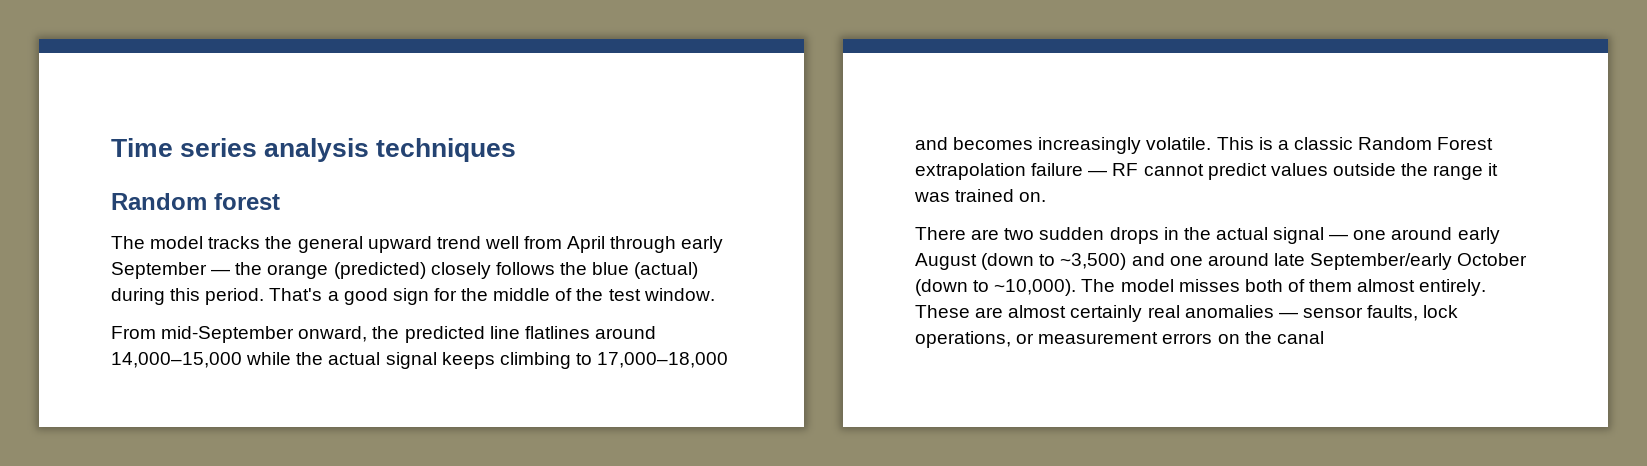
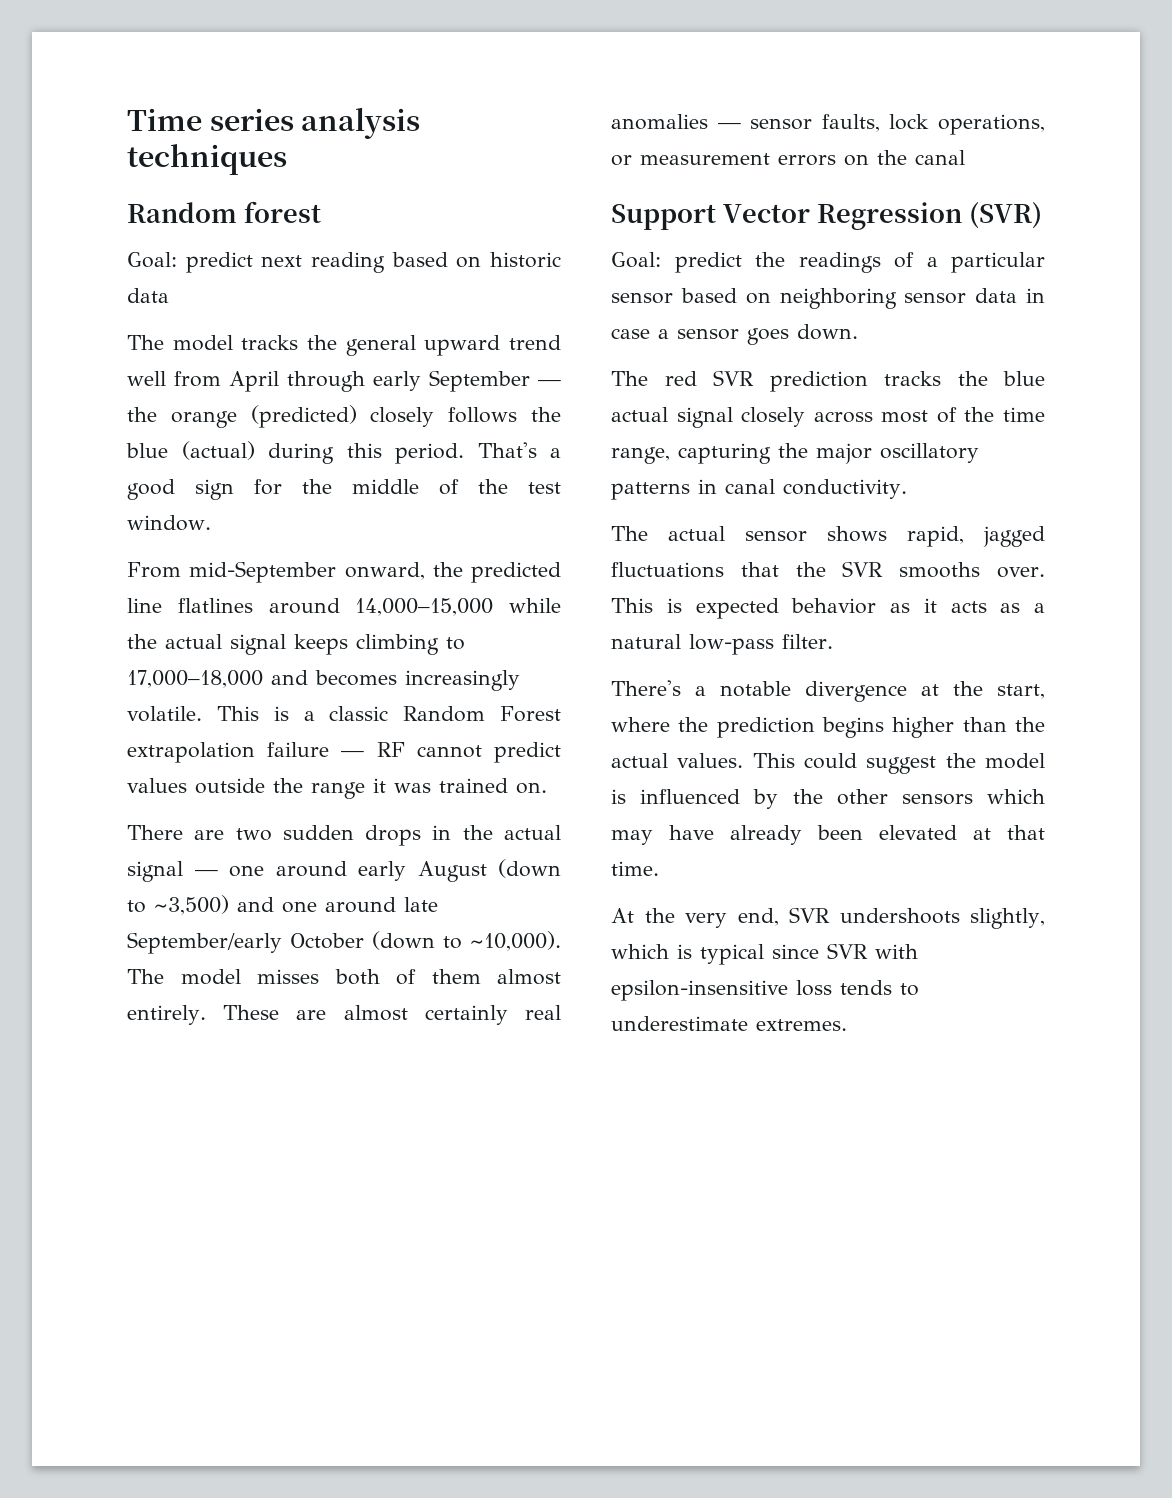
+ Goal: predict next reading based on historic data
+ Support Vector Regression (SVR)
+ Goal: predict the readings of a particular sensor based on neighboring sensor data in case a sensor goes down.
+ The red SVR prediction tracks the blue actual signal closely across most of the time range, capturing the major oscillatory patterns in canal conductivity.
+ The actual sensor shows rapid, jagged fluctuations that the SVR smooths over. This is expected behavior as it acts as a natural low-pass filter.
+ There's a notable divergence at the start, where the prediction begins higher than the actual values. This could suggest the model is influenced by the other sensors which may have already been elevated at that time.
+ At the very end, SVR undershoots slightly, which is typical since SVR with epsilon-insensitive loss tends to underestimate extremes.

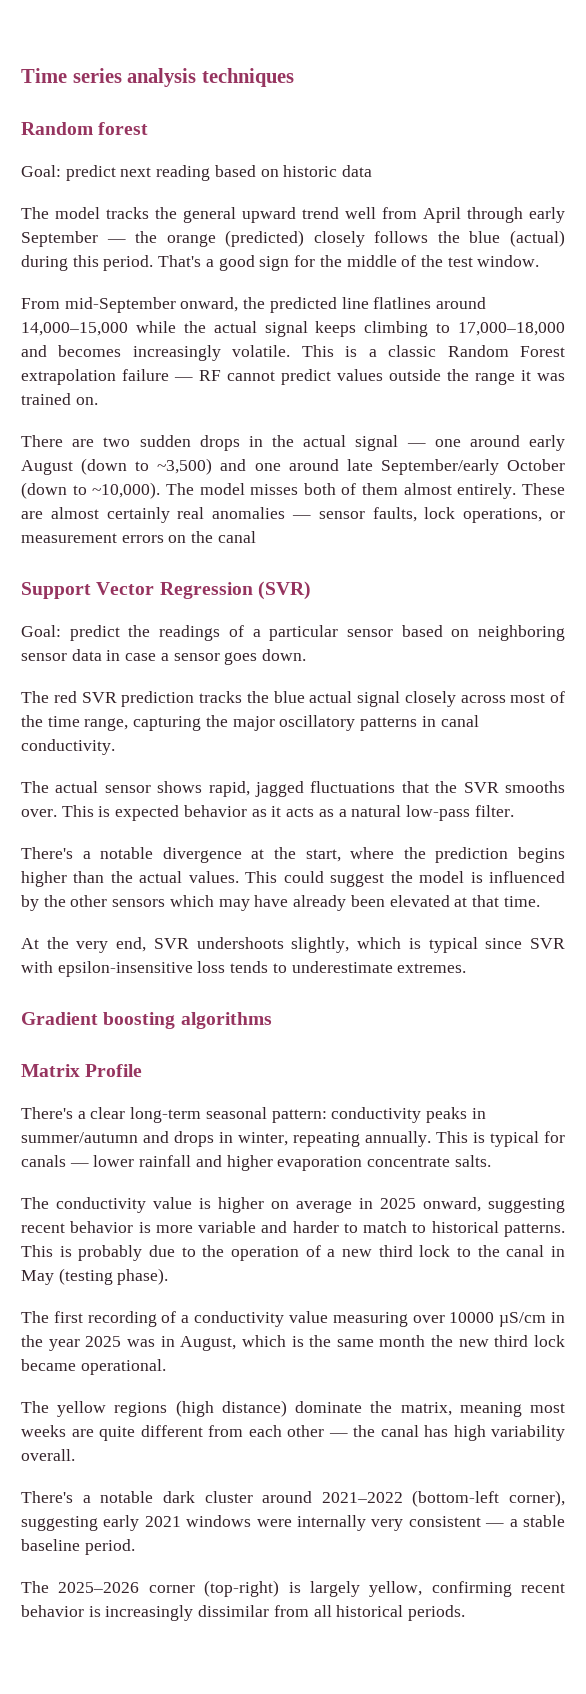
+ Gradient boosting algorithms
+ Matrix Profile
+ There's a clear long-term seasonal pattern: conductivity peaks in summer/autumn and drops in winter, repeating annually. This is typical for canals — lower rainfall and higher evaporation concentrate salts.
+ The conductivity value is higher on average in 2025 onward, suggesting recent behavior is more variable and harder to match to historical patterns. This is probably due to the operation of a new third lock to the canal in May (testing phase).
+ The first recording of a conductivity value measuring over 10000 µS/cm in the year 2025 was in August, which is the same month the new third lock became operational.
+ The yellow regions (high distance) dominate the matrix, meaning most weeks are quite different from each other — the canal has high variability overall.
+ There's a notable dark cluster around 2021–2022 (bottom-left corner), suggesting early 2021 windows were internally very consistent — a stable baseline period.
+ The 2025–2026 corner (top-right) is largely yellow, confirming recent behavior is increasingly dissimilar from all historical periods.

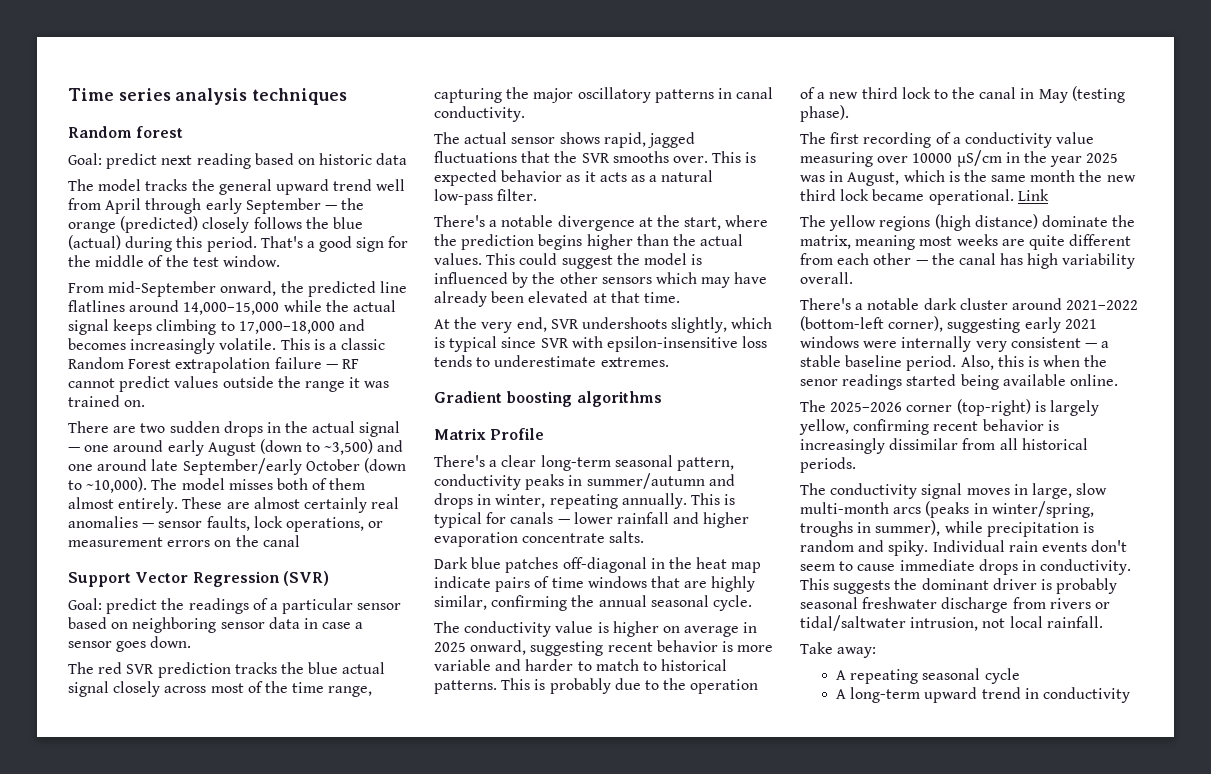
- There's a clear long-term seasonal pattern: conductivity peaks in summer/autumn and drops in winter, repeating annually.
+ There's a clear long-term seasonal pattern, conductivity peaks in summer/autumn and drops in winter, repeating annually.
+ Dark blue patches off-diagonal in the heat map indicate pairs of time windows that are highly similar, confirming the annual seasonal cycle.
+ Link
+ Also, this is when the senor readings started being available online.
+ The conductivity signal moves in large, slow multi-month arcs (peaks in winter/spring, troughs in summer), while precipitation is random and spiky. Individual rain events don't seem to cause immediate drops in conductivity. This suggests the dominant driver is probably seasonal freshwater discharge from rivers or tidal/saltwater intrusion, not local rainfall.
+ Take away:
+ A repeating seasonal cycle
+ A long-term upward trend in conductivity

